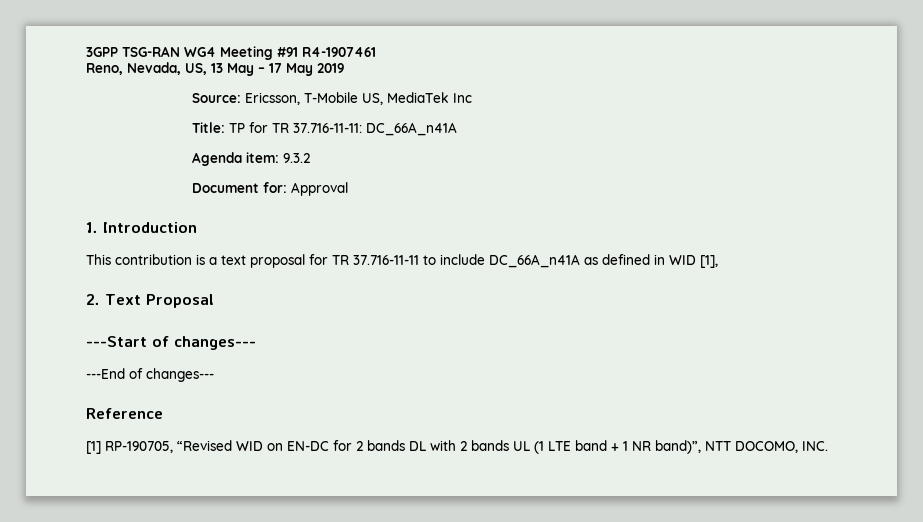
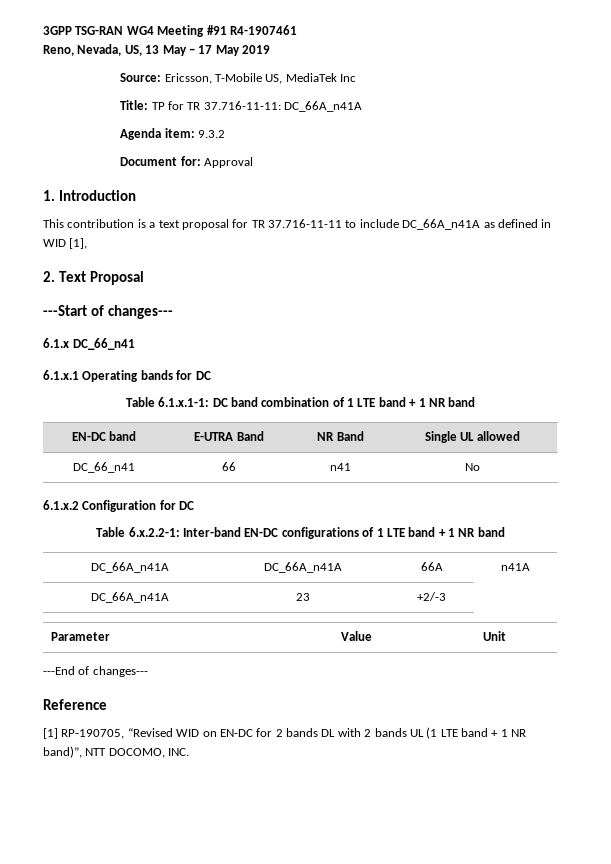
+ 6.1.x DC_66_n41
+ 6.1.x.1 Operating bands for DC
+ Table 6.1.x.1-1: DC band combination of 1 LTE band + 1 NR band
+ EN-DC band | E-UTRA Band | NR Band | Single UL allowed
+ DC_66_n41 | 66 | n41 | No
+ 6.1.x.2 Configuration for DC
+ Table 6.x.2.2-1: Inter-band EN-DC configurations of 1 LTE band + 1 NR band
+ DC_66A_n41A | DC_66A_n41A | 66A | n41A
+ DC_66A_n41A | 23 | +2/-3
+ Parameter | Value | Unit

